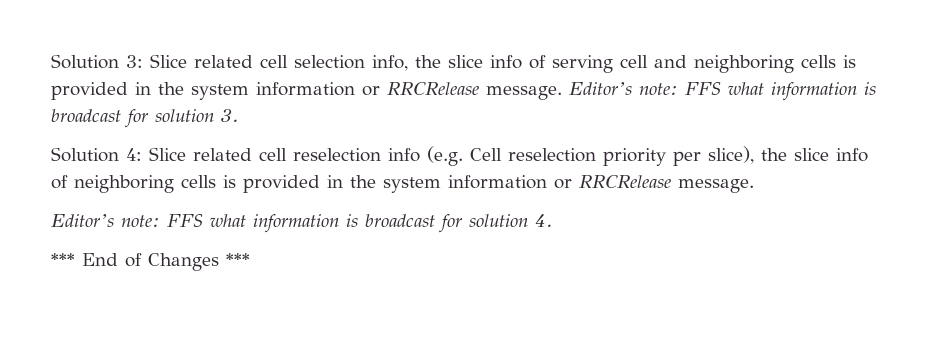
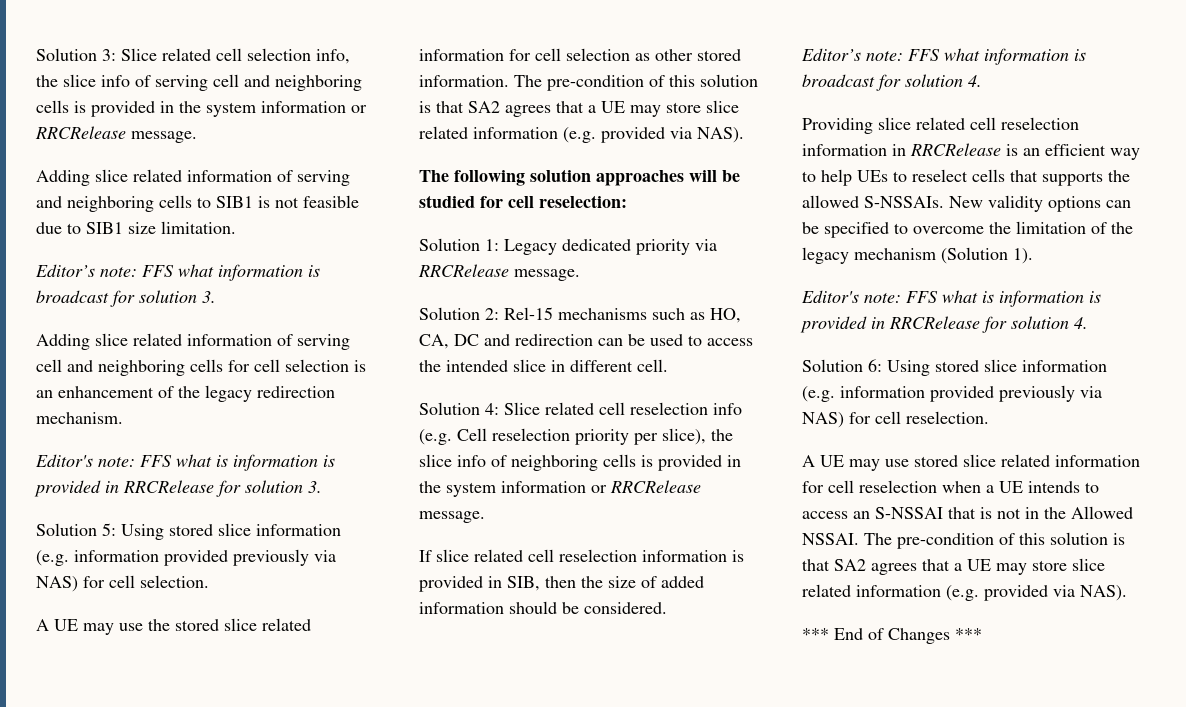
- Solution 3: Slice related cell selection info, the slice info of serving cell and neighboring cells is provided in the system information or RRCRelease message. Editor’s note: FFS what information is broadcast for solution 3.
+ Solution 3: Slice related cell selection info, the slice info of serving cell and neighboring cells is provided in the system information or RRCRelease message.
+ Adding slice related information of serving and neighboring cells to SIB1 is not feasible due to SIB1 size limitation.
+ Editor’s note: FFS what information is broadcast for solution 3.
+ Adding slice related information of serving cell and neighboring cells for cell selection is an enhancement of the legacy redirection mechanism.
+ Editor's note: FFS what is information is provided in RRCRelease for solution 3.
+ Solution 5: Using stored slice information (e.g. information provided previously via NAS) for cell selection.
+ A UE may use the stored slice related information for cell selection as other stored information. The pre-condition of this solution is that SA2 agrees that a UE may store slice related information (e.g. provided via NAS).
+ The following solution approaches will be studied for cell reselection:
+ Solution 1: Legacy dedicated priority via RRCRelease message.
+ Solution 2: Rel-15 mechanisms such as HO, CA, DC and redirection can be used to access the intended slice in different cell.
+ If slice related cell reselection information is provided in SIB, then the size of added information should be considered.
+ Providing slice related cell reselection information in RRCRelease is an efficient way to help UEs to reselect cells that supports the allowed S-NSSAIs. New validity options can be specified to overcome the limitation of the legacy mechanism (Solution 1).
+ Editor's note: FFS what is information is provided in RRCRelease for solution 4.
+ Solution 6: Using stored slice information (e.g. information provided previously via NAS) for cell reselection.
+ A UE may use stored slice related information for cell reselection when a UE intends to access an S-NSSAI that is not in the Allowed NSSAI. The pre-condition of this solution is that SA2 agrees that a UE may store slice related information (e.g. provided via NAS).

